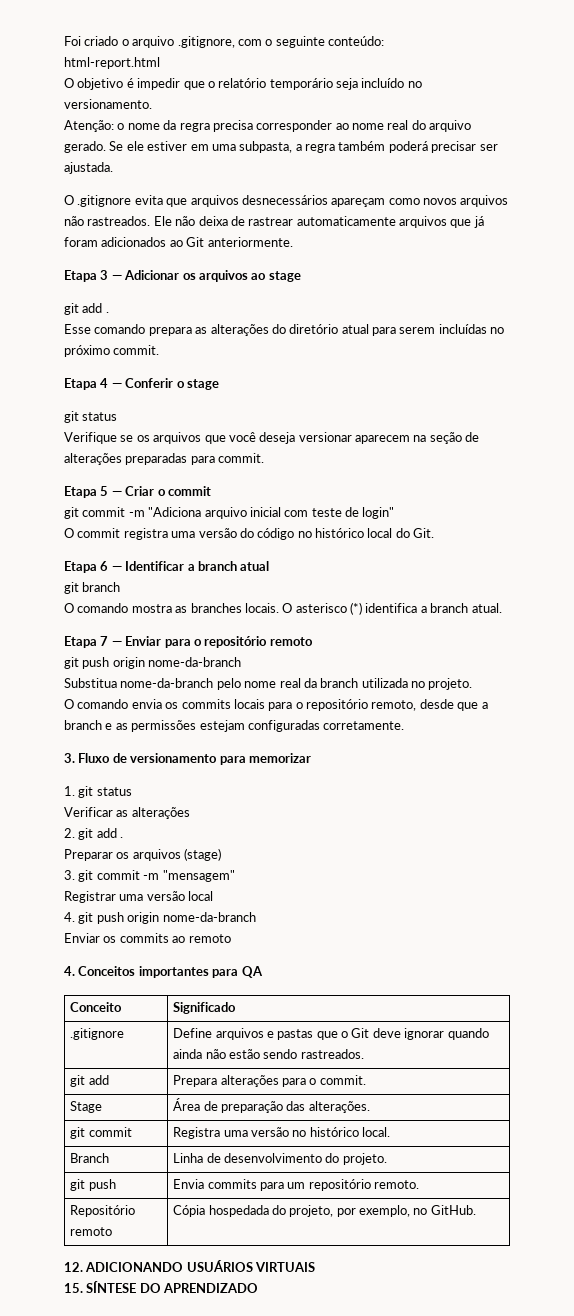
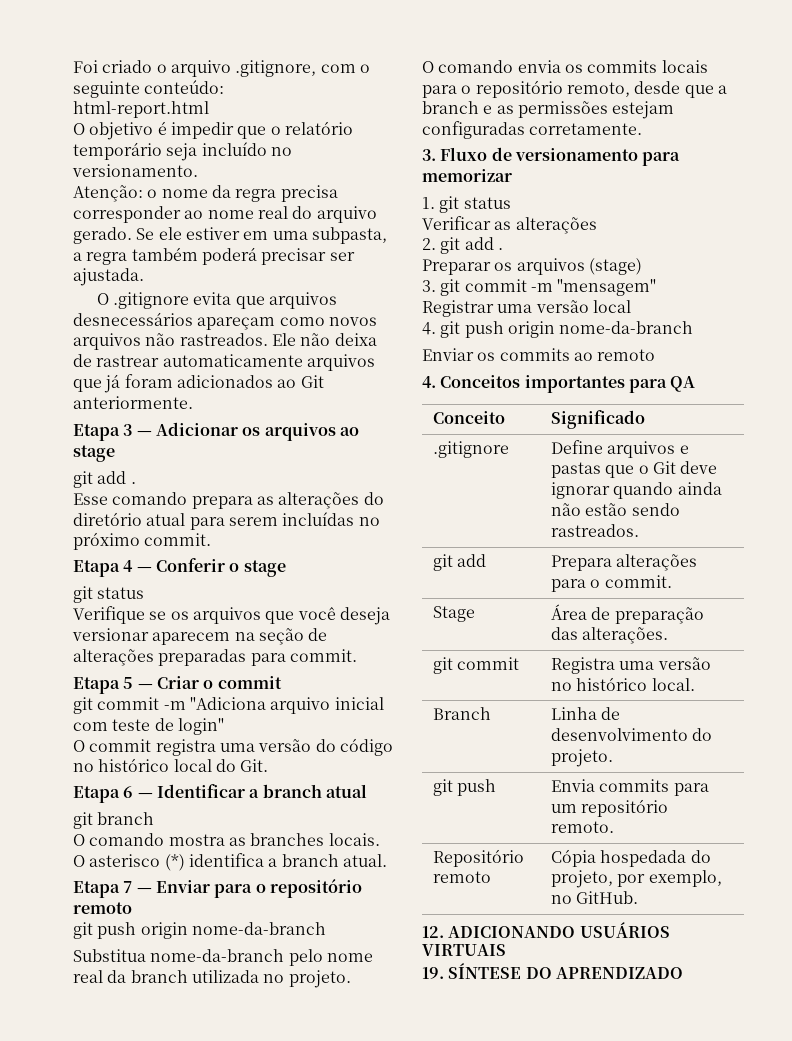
- 15. SÍNTESE DO APRENDIZADO
+ 19. SÍNTESE DO APRENDIZADO

